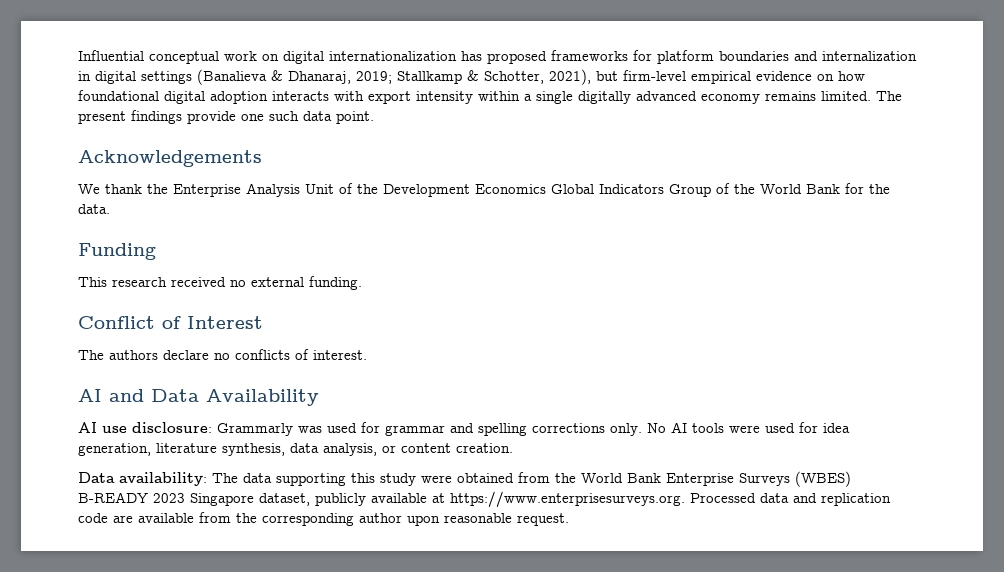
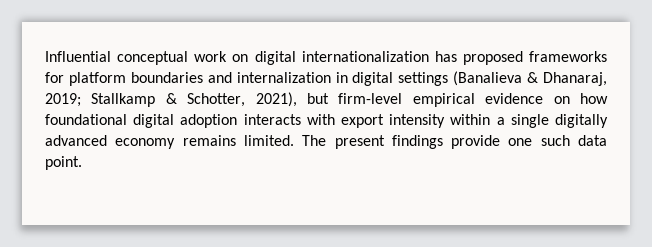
- Acknowledgements
- We thank the Enterprise Analysis Unit of the Development Economics Global Indicators Group of the World Bank for the data.
- Funding
- This research received no external funding.
- Conflict of Interest
- The authors declare no conflicts of interest.
- AI and Data Availability
- AI use disclosure: Grammarly was used for grammar and spelling corrections only. No AI tools were used for idea generation, literature synthesis, data analysis, or content creation.
- Data availability: The data supporting this study were obtained from the World Bank Enterprise Surveys (WBES) B-READY 2023 Singapore dataset, publicly available at https://www.enterprisesurveys.org. Processed data and replication code are available from the corresponding author upon reasonable request.

